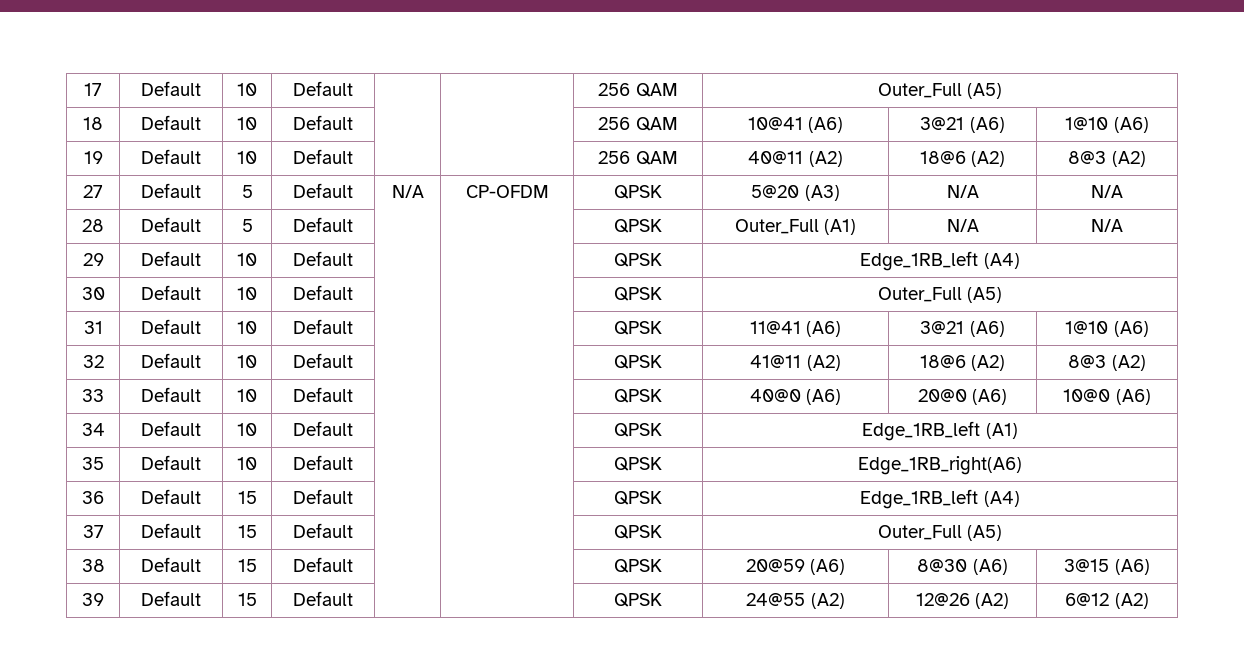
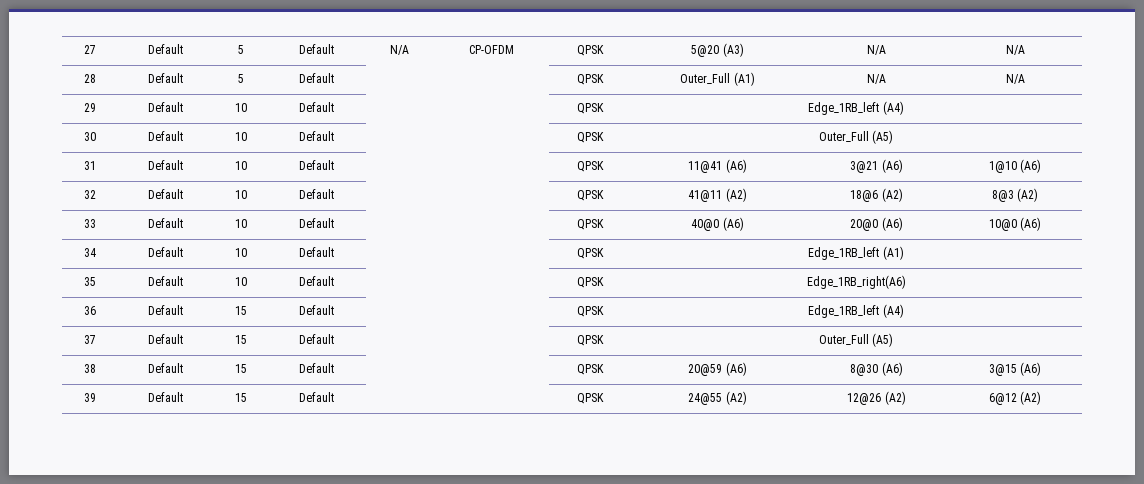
- 17 | Default | 10 | Default | | | 256 QAM | Outer_Full (A5)
- 18 | Default | 10 | Default | | | 256 QAM | 10@41 (A6) | 3@21 (A6) | 1@10 (A6)
- 19 | Default | 10 | Default | | | 256 QAM | 40@11 (A2) | 18@6 (A2) | 8@3 (A2)

